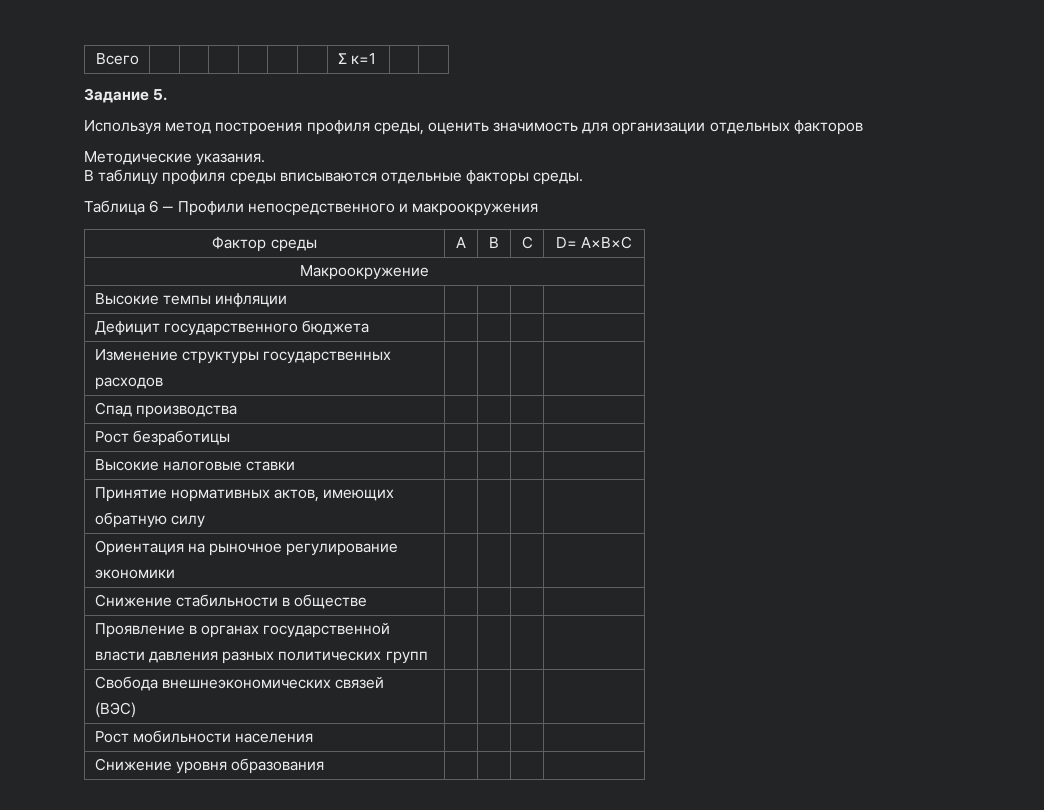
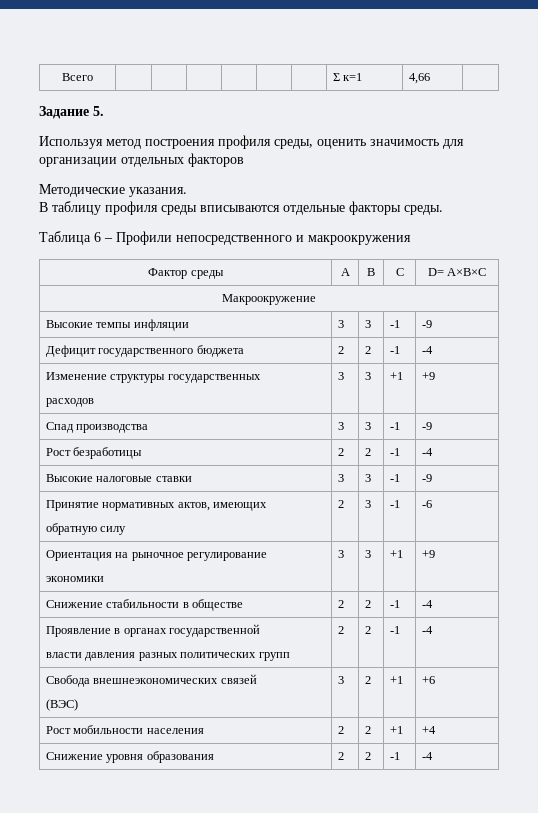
- Всего | | | | | | | Σ к=1 | |
+ Всего | | | | | | | Σ к=1 | 4,66 |
- Высокие темпы инфляции | | | |
+ Высокие темпы инфляции | 3 | 3 | -1 | -9
- Дефицит государственного бюджета | | | |
+ Дефицит государственного бюджета | 2 | 2 | -1 | -4
  Изменение структуры государственных
- расходов | | | |
- Спад производства | | | |
- Рост безработицы | | | |
+ расходов | 3 | 3 | +1 | +9
+ Спад производства | 3 | 3 | -1 | -9
+ Рост безработицы | 2 | 2 | -1 | -4
- Высокие налоговые ставки | | | |
+ Высокие налоговые ставки | 3 | 3 | -1 | -9
  Принятие нормативных актов, имеющих
- обратную силу | | | |
+ обратную силу | 2 | 3 | -1 | -6
  Ориентация на рыночное регулирование
- экономики | | | |
+ экономики | 3 | 3 | +1 | +9
- Снижение стабильности в обществе | | | |
+ Снижение стабильности в обществе | 2 | 2 | -1 | -4
  Проявление в органах государственной
- власти давления разных политических групп | | | |
+ власти давления разных политических групп | 2 | 2 | -1 | -4
  Свобода внешнеэкономических связей
- (ВЭС) | | | |
+ (ВЭС) | 3 | 2 | +1 | +6
- Рост мобильности населения | | | |
+ Рост мобильности населения | 2 | 2 | +1 | +4
- Снижение уровня образования | | | |
+ Снижение уровня образования | 2 | 2 | -1 | -4

